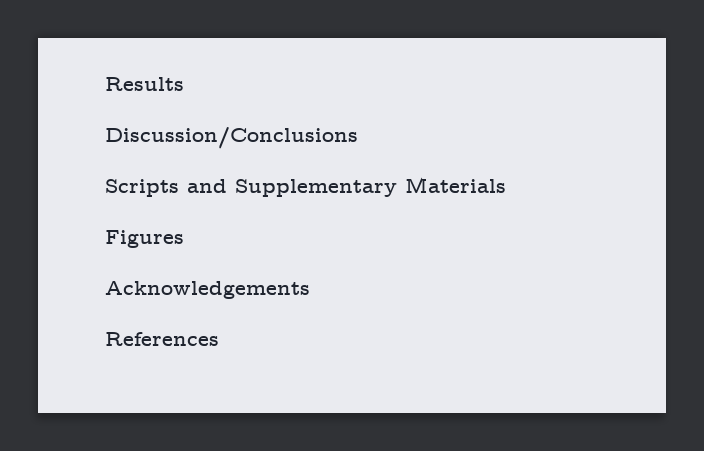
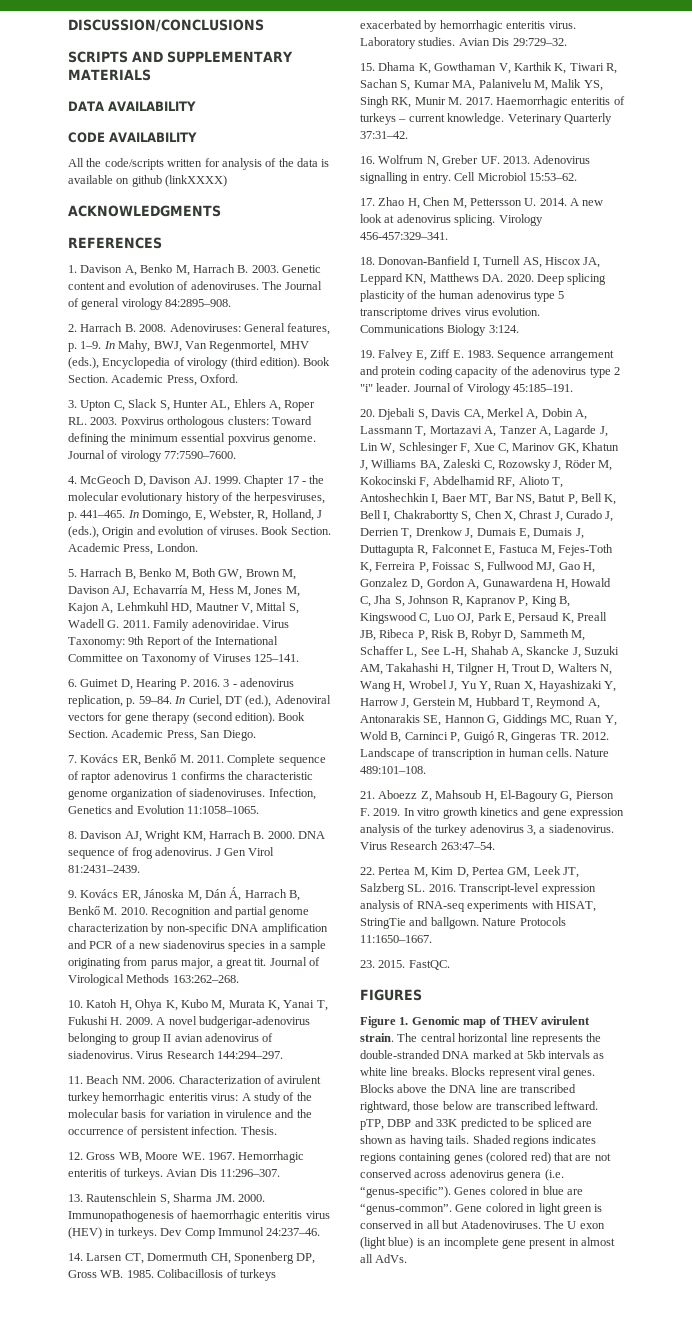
- Results
- Discussion/Conclusions
- Scripts and Supplementary Materials
- Figures
- Acknowledgements
- References
+ DISCUSSION/CONCLUSIONS
+ SCRIPTS AND SUPPLEMENTARY MATERIALS
+ DATA AVAILABILITY
+ CODE AVAILABILITY
+ All the code/scripts written for analysis of the data is available on github (linkXXXX)
+ ACKNOWLEDGMENTS
+ REFERENCES
+ 1. Davison A, Benko M, Harrach B. 2003. Genetic content and evolution of adenoviruses. The Journal of general virology 84:2895–908.
+ 2. Harrach B. 2008. Adenoviruses: General features, p. 1–9. In Mahy, BWJ, Van Regenmortel, MHV (eds.), Encyclopedia of virology (third edition). Book Section. Academic Press, Oxford.
+ 3. Upton C, Slack S, Hunter AL, Ehlers A, Roper RL. 2003. Poxvirus orthologous clusters: Toward defining the minimum essential poxvirus genome. Journal of virology 77:7590–7600.
+ 4. McGeoch D, Davison AJ. 1999. Chapter 17 - the molecular evolutionary history of the herpesviruses, p. 441–465. In Domingo, E, Webster, R, Holland, J (eds.), Origin and evolution of viruses. Book Section. Academic Press, London.
+ 5. Harrach B, Benko M, Both GW, Brown M, Davison AJ, Echavarría M, Hess M, Jones M, Kajon A, Lehmkuhl HD, Mautner V, Mittal S, Wadell G. 2011. Family adenoviridae. Virus Taxonomy: 9th Report of the International Committee on Taxonomy of Viruses 125–141.
+ 6. Guimet D, Hearing P. 2016. 3 - adenovirus replication, p. 59–84. In Curiel, DT (ed.), Adenoviral vectors for gene therapy (second edition). Book Section. Academic Press, San Diego.
+ 7. Kovács ER, Benkő M. 2011. Complete sequence of raptor adenovirus 1 confirms the characteristic genome organization of siadenoviruses. Infection, Genetics and Evolution 11:1058–1065.
+ 8. Davison AJ, Wright KM, Harrach B. 2000. DNA sequence of frog adenovirus. J Gen Virol 81:2431–2439.
+ 9. Kovács ER, Jánoska M, Dán Á, Harrach B, Benkő M. 2010. Recognition and partial genome characterization by non-specific DNA amplification and PCR of a new siadenovirus species in a sample originating from parus major, a great tit. Journal of Virological Methods 163:262–268.
+ 10. Katoh H, Ohya K, Kubo M, Murata K, Yanai T, Fukushi H. 2009. A novel budgerigar-adenovirus belonging to group II avian adenovirus of siadenovirus. Virus Research 144:294–297.
+ 11. Beach NM. 2006. Characterization of avirulent turkey hemorrhagic enteritis virus: A study of the molecular basis for variation in virulence and the occurrence of persistent infection. Thesis.
+ 12. Gross WB, Moore WE. 1967. Hemorrhagic enteritis of turkeys. Avian Dis 11:296–307.
+ 13. Rautenschlein S, Sharma JM. 2000. Immunopathogenesis of haemorrhagic enteritis virus (HEV) in turkeys. Dev Comp Immunol 24:237–46.
+ 14. Larsen CT, Domermuth CH, Sponenberg DP, Gross WB. 1985. Colibacillosis of turkeys exacerbated by hemorrhagic enteritis virus. Laboratory studies. Avian Dis 29:729–32.
+ 15. Dhama K, Gowthaman V, Karthik K, Tiwari R, Sachan S, Kumar MA, Palanivelu M, Malik YS, Singh RK, Munir M. 2017. Haemorrhagic enteritis of turkeys – current knowledge. Veterinary Quarterly 37:31–42.
+ 16. Wolfrum N, Greber UF. 2013. Adenovirus signalling in entry. Cell Microbiol 15:53–62.
+ 17. Zhao H, Chen M, Pettersson U. 2014. A new look at adenovirus splicing. Virology 456-457:329–341.
+ 18. Donovan-Banfield I, Turnell AS, Hiscox JA, Leppard KN, Matthews DA. 2020. Deep splicing plasticity of the human adenovirus type 5 transcriptome drives virus evolution. Communications Biology 3:124.
+ 19. Falvey E, Ziff E. 1983. Sequence arrangement and protein coding capacity of the adenovirus type 2 "i" leader. Journal of Virology 45:185–191.
+ 20. Djebali S, Davis CA, Merkel A, Dobin A, Lassmann T, Mortazavi A, Tanzer A, Lagarde J, Lin W, Schlesinger F, Xue C, Marinov GK, Khatun J, Williams BA, Zaleski C, Rozowsky J, Röder M, Kokocinski F, Abdelhamid RF, Alioto T, Antoshechkin I, Baer MT, Bar NS, Batut P, Bell K, Bell I, Chakrabortty S, Chen X, Chrast J, Curado J, Derrien T, Drenkow J, Dumais E, Dumais J, Duttagupta R, Falconnet E, Fastuca M, Fejes-Toth K, Ferreira P, Foissac S, Fullwood MJ, Gao H, Gonzalez D, Gordon A, Gunawardena H, Howald C, Jha S, Johnson R, Kapranov P, King B, Kingswood C, Luo OJ, Park E, Persaud K, Preall JB, Ribeca P, Risk B, Robyr D, Sammeth M, Schaffer L, See L-H, Shahab A, Skancke J, Suzuki AM, Takahashi H, Tilgner H, Trout D, Walters N, Wang H, Wrobel J, Yu Y, Ruan X, Hayashizaki Y, Harrow J, Gerstein M, Hubbard T, Reymond A, Antonarakis SE, Hannon G, Giddings MC, Ruan Y, Wold B, Carninci P, Guigó R, Gingeras TR. 2012. Landscape of transcription in human cells. Nature 489:101–108.
+ 21. Aboezz Z, Mahsoub H, El-Bagoury G, Pierson F. 2019. In vitro growth kinetics and gene expression analysis of the turkey adenovirus 3, a siadenovirus. Virus Research 263:47–54.
+ 22. Pertea M, Kim D, Pertea GM, Leek JT, Salzberg SL. 2016. Transcript-level expression analysis of RNA-seq experiments with HISAT, StringTie and ballgown. Nature Protocols 11:1650–1667.
+ 23. 2015. FastQC.
+ FIGURES
+ Figure 1. Genomic map of THEV avirulent strain. The central horizontal line represents the double-stranded DNA marked at 5kb intervals as white line breaks. Blocks represent viral genes. Blocks above the DNA line are transcribed rightward, those below are transcribed leftward. pTP, DBP and 33K predicted to be spliced are shown as having tails. Shaded regions indicates regions containing genes (colored red) that are not conserved across adenovirus genera (i.e. “genus-specific”). Genes colored in blue are “genus-common”. Gene colored in light green is conserved in all but Atadenoviruses. The U exon (light blue) is an incomplete gene present in almost all AdVs.

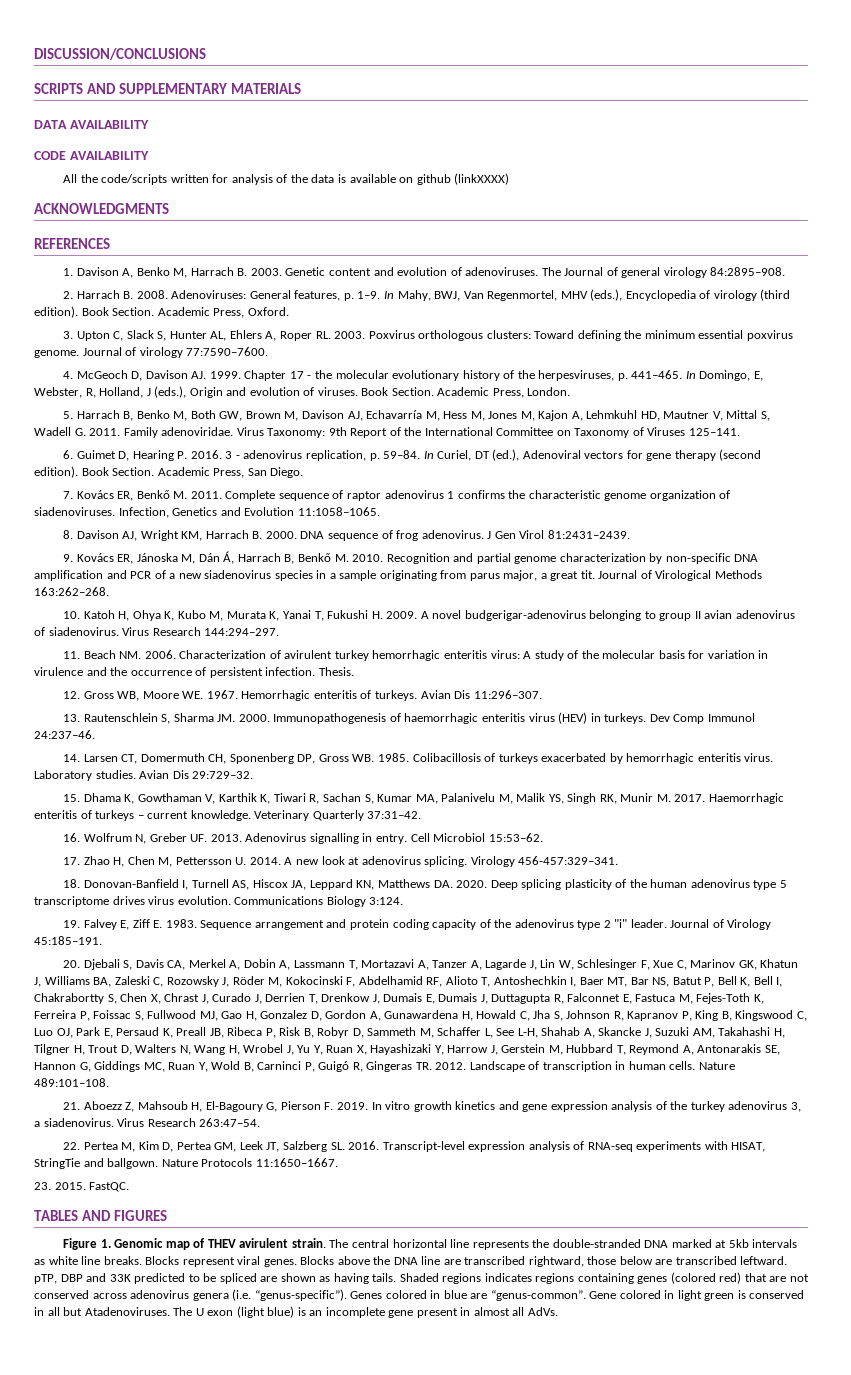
- FIGURES
+ TABLES AND FIGURES

